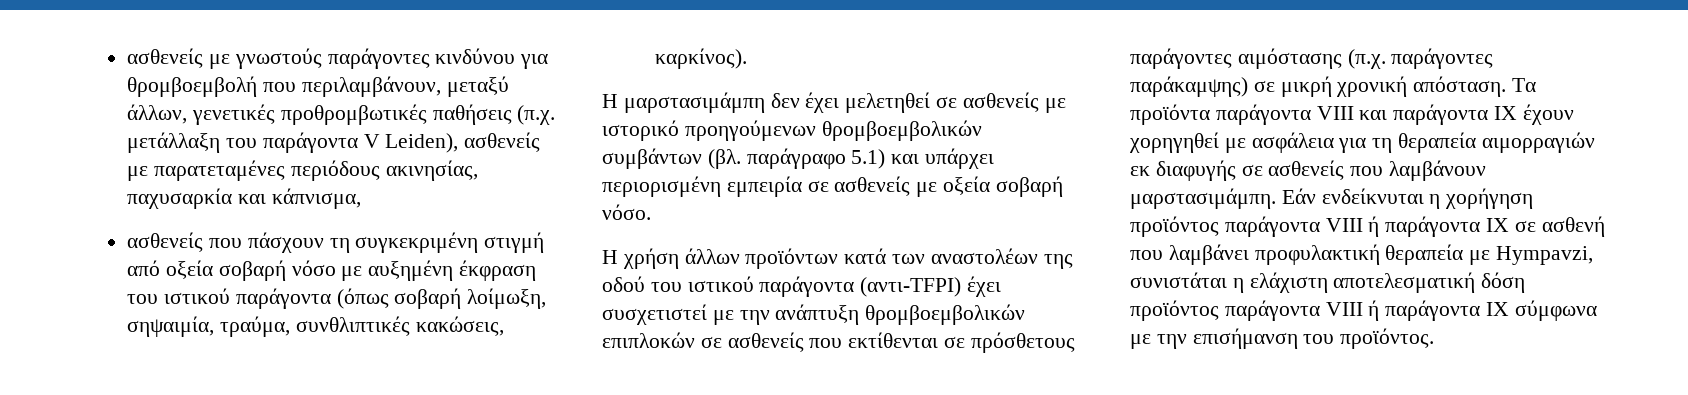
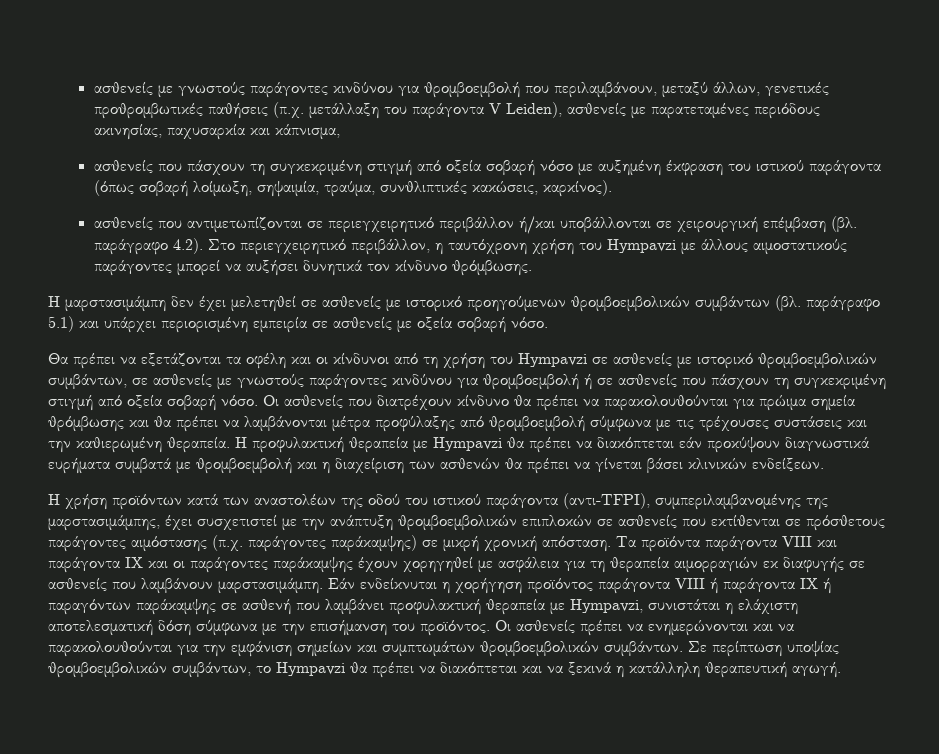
+ ασθενείς που αντιμετωπίζονται σε περιεγχειρητικό περιβάλλον ή/και υποβάλλονται σε χειρουργική επέμβαση (βλ. παράγραφο 4.2). Στο περιεγχειρητικό περιβάλλον, η ταυτόχρονη χρήση του Hympavzi με άλλους αιμοστατικούς παράγοντες μπορεί να αυξήσει δυνητικά τον κίνδυνο θρόμβωσης.
+ Θα πρέπει να εξετάζονται τα οφέλη και οι κίνδυνοι από τη χρήση του Hympavzi σε ασθενείς με ιστορικό θρομβοεμβολικών συμβάντων, σε ασθενείς με γνωστούς παράγοντες κινδύνου για θρομβοεμβολή ή σε ασθενείς που πάσχουν τη συγκεκριμένη στιγμή από οξεία σοβαρή νόσο. Οι ασθενείς που διατρέχουν κίνδυνο θα πρέπει να παρακολουθούνται για πρώιμα σημεία θρόμβωσης και θα πρέπει να λαμβάνονται μέτρα προφύλαξης από θρομβοεμβολή σύμφωνα με τις τρέχουσες συστάσεις και την καθιερωμένη θεραπεία. Η προφυλακτική θεραπεία με Hympavzi θα πρέπει να διακόπτεται εάν προκύψουν διαγνωστικά ευρήματα συμβατά με θρομβοεμβολή και η διαχείριση των ασθενών θα πρέπει να γίνεται βάσει κλινικών ενδείξεων.
- Η χρήση άλλων προϊόντων κατά των αναστολέων της οδού του ιστικού παράγοντα (αντι-TFPI) έχει συσχετιστεί με την ανάπτυξη θρομβοεμβολικών επιπλοκών σε ασθενείς που εκτίθενται σε πρόσθετους παράγοντες αιμόστασης (π.χ. παράγοντες παράκαμψης) σε μικρή χρονική απόσταση.
+ Η χρήση προϊόντων κατά των αναστολέων της οδού του ιστικού παράγοντα (αντι-TFPI), συμπεριλαμβανομένης της μαρστασιμάμπης, έχει συσχετιστεί με την ανάπτυξη θρομβοεμβολικών επιπλοκών σε ασθενείς που εκτίθενται σε πρόσθετους παράγοντες αιμόστασης (π.χ. παράγοντες παράκαμψης) σε μικρή χρονική απόσταση.
- Τα προϊόντα παράγοντα VIII και παράγοντα IX έχουν χορηγηθεί με ασφάλεια για τη θεραπεία αιμορραγιών εκ διαφυγής σε ασθενείς που λαμβάνουν μαρστασιμάμπη.
+ Τα προϊόντα παράγοντα VIII και παράγοντα IX και οι παράγοντες παράκαμψης έχουν χορηγηθεί με ασφάλεια για τη θεραπεία αιμορραγιών εκ διαφυγής σε ασθενείς που λαμβάνουν μαρστασιμάμπη.
- Εάν ενδείκνυται η χορήγηση προϊόντος παράγοντα VIII ή παράγοντα IX σε ασθενή που λαμβάνει προφυλακτική θεραπεία με Hympavzi, συνιστάται η ελάχιστη αποτελεσματική δόση προϊόντος παράγοντα VIII ή παράγοντα IX σύμφωνα με την επισήμανση του προϊόντος.
+ Εάν ενδείκνυται η χορήγηση προϊόντος παράγοντα VIII ή παράγοντα IX ή παραγόντων παράκαμψης σε ασθενή που λαμβάνει προφυλακτική θεραπεία με Hympavzi, συνιστάται η ελάχιστη αποτελεσματική δόση σύμφωνα με την επισήμανση του προϊόντος.
+ Οι ασθενείς πρέπει να ενημερώνονται και να παρακολουθούνται για την εμφάνιση σημείων και συμπτωμάτων θρομβοεμβολικών συμβάντων. Σε περίπτωση υποψίας θρομβοεμβολικών συμβάντων, το Hympavzi θα πρέπει να διακόπτεται και να ξεκινά η κατάλληλη θεραπευτική αγωγή.

